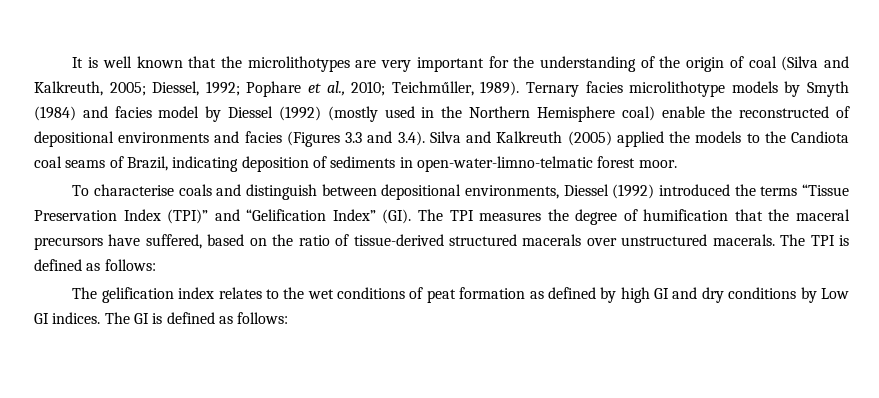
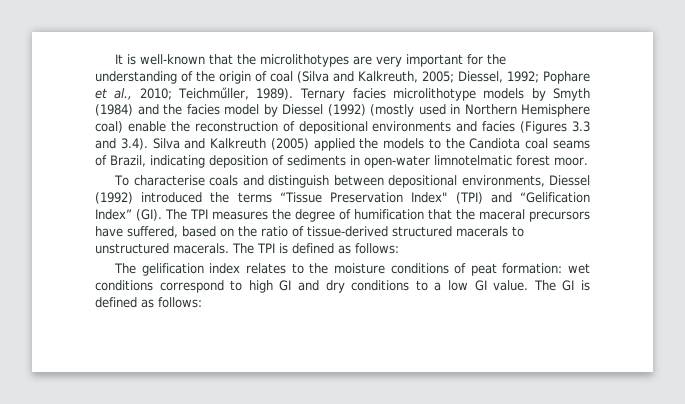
- It is well known that the microlithotypes are very important for the understanding of the origin of coal (Silva and Kalkreuth, 2005; Diessel, 1992; Pophare et al., 2010; Teichműller, 1989).
+ It is well-known that the microlithotypes are very important for the understanding of the origin of coal (Silva and Kalkreuth, 2005; Diessel, 1992; Pophare et al., 2010; Teichműller, 1989).
- Ternary facies microlithotype models by Smyth (1984) and facies model by Diessel (1992) (mostly used in the Northern Hemisphere coal) enable the reconstructed of depositional environments and facies (Figures 3.3 and 3.4). Silva and Kalkreuth (2005) applied the models to the Candiota coal seams of Brazil, indicating deposition of sediments in open-water-limno-telmatic forest moor.
+ Ternary facies microlithotype models by Smyth (1984) and the facies model by Diessel (1992) (mostly used in Northern Hemisphere coal) enable the reconstruction of depositional environments and facies (Figures 3.3 and 3.4). Silva and Kalkreuth (2005) applied the models to the Candiota coal seams of Brazil, indicating deposition of sediments in open-water limnotelmatic forest moor.
- To characterise coals and distinguish between depositional environments, Diessel (1992) introduced the terms “Tissue Preservation Index (TPI)” and “Gelification Index” (GI). The TPI measures the degree of humification that the maceral precursors have suffered, based on the ratio of tissue-derived structured macerals over unstructured macerals.
+ To characterise coals and distinguish between depositional environments, Diessel (1992) introduced the terms “Tissue Preservation Index" (TPI) and “Gelification Index” (GI). The TPI measures the degree of humification that the maceral precursors have suffered, based on the ratio of tissue-derived structured macerals to unstructured macerals.
- The gelification index relates to the wet conditions of peat formation as defined by high GI and dry conditions by Low GI indices.
+ The gelification index relates to the moisture conditions of peat formation: wet conditions correspond to high GI and dry conditions to a low GI value.

